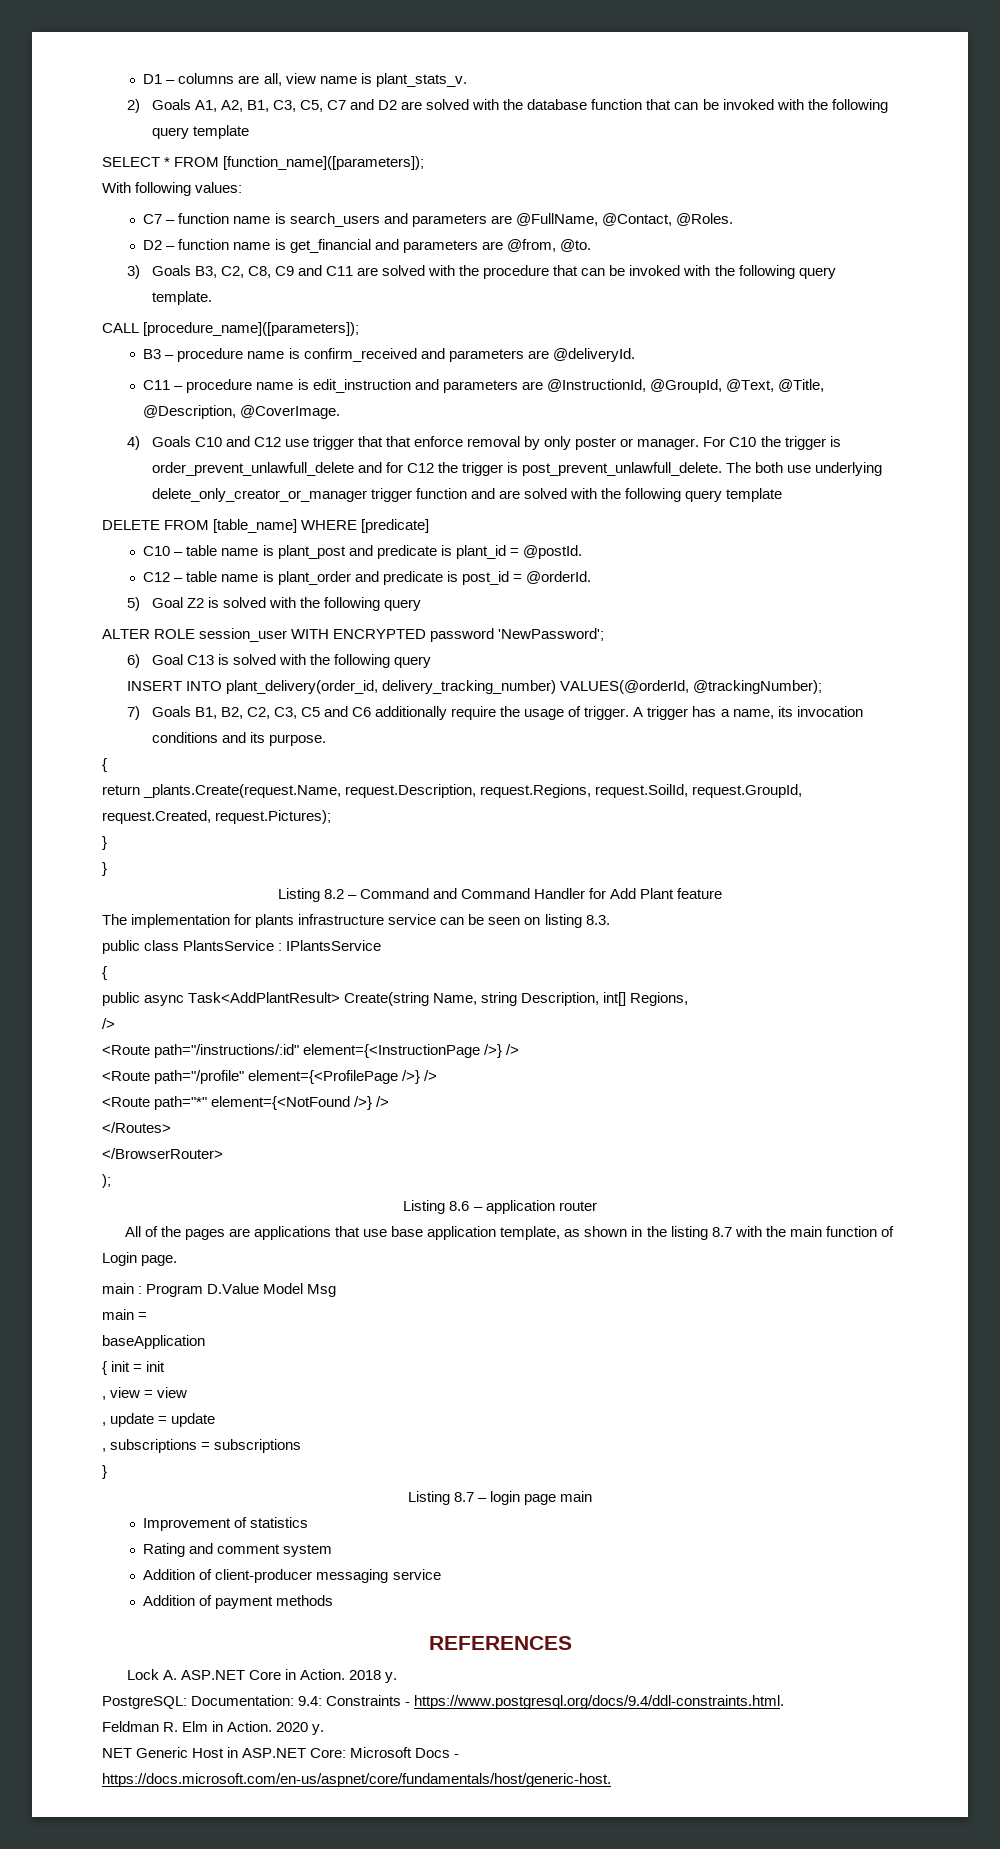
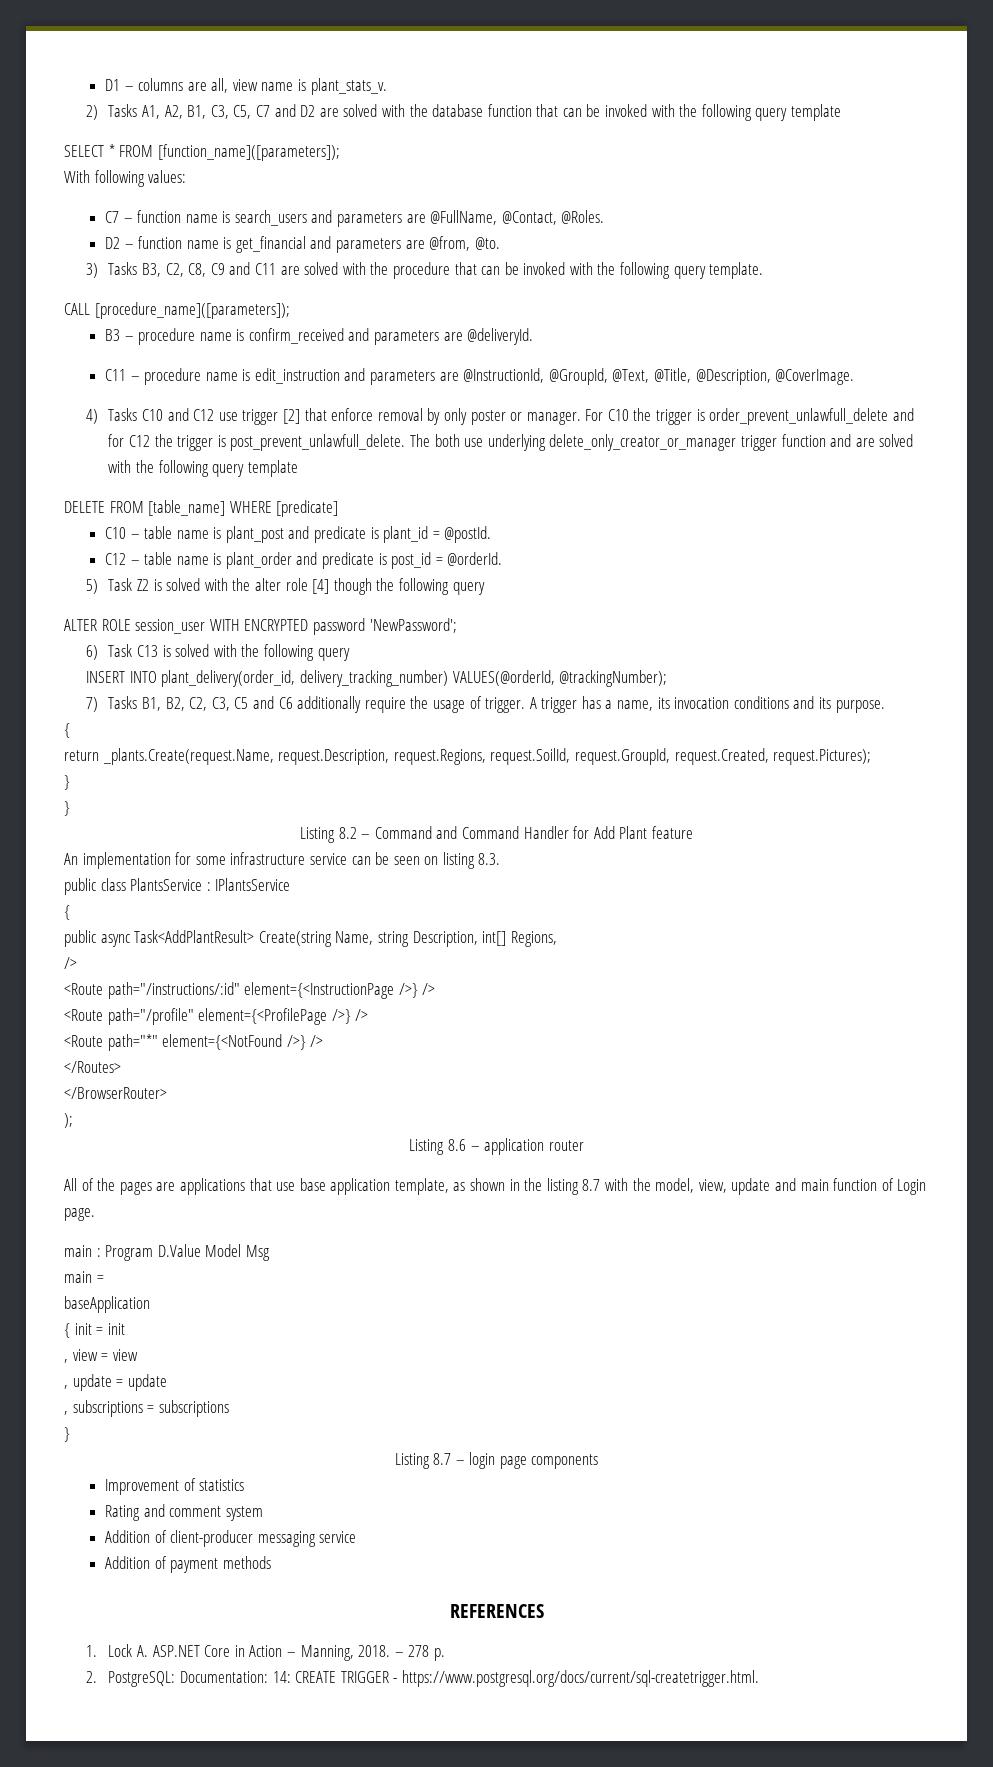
- 2) Goals A1, A2, B1, C3, C5, C7 and D2 are solved with the database function that can be invoked with the following query template
+ 2) Tasks A1, A2, B1, C3, C5, C7 and D2 are solved with the database function that can be invoked with the following query template
- 3) Goals B3, C2, C8, C9 and C11 are solved with the procedure that can be invoked with the following query template.
+ 3) Tasks B3, C2, C8, C9 and C11 are solved with the procedure that can be invoked with the following query template.
- 4) Goals C10 and C12 use trigger that that enforce removal by only poster or manager.
+ 4) Tasks C10 and C12 use trigger [2] that enforce removal by only poster or manager.
- 5) Goal Z2 is solved with the following query
+ 5) Task Z2 is solved with the alter role [4] though the following query
- 6) Goal C13 is solved with the following query
+ 6) Task C13 is solved with the following query
- 7) Goals B1, B2, C2, C3, C5 and C6 additionally require the usage of trigger.
+ 7) Tasks B1, B2, C2, C3, C5 and C6 additionally require the usage of trigger.
- The implementation for plants infrastructure service can be seen on listing 8.3.
+ An implementation for some infrastructure service can be seen on listing 8.3.
- All of the pages are applications that use base application template, as shown in the listing 8.7 with the main function of Login page.
+ All of the pages are applications that use base application template, as shown in the listing 8.7 with the model, view, update and main function of Login page.
- Listing 8.7 – login page main
+ Listing 8.7 – login page components
- Lock A. ASP.NET Core in Action. 2018 y.
- PostgreSQL: Documentation: 9.4: Constraints - https://www.postgresql.org/docs/9.4/ddl-constraints.html.
- Feldman R. Elm in Action. 2020 y.
- NET Generic Host in ASP.NET Core: Microsoft Docs - https://docs.microsoft.com/en-us/aspnet/core/fundamentals/host/generic-host.
+ 1. Lock A. ASP.NET Core in Action – Manning, 2018. – 278 p.
+ 2. PostgreSQL: Documentation: 14: CREATE TRIGGER - https://www.postgresql.org/docs/current/sql-createtrigger.html.

